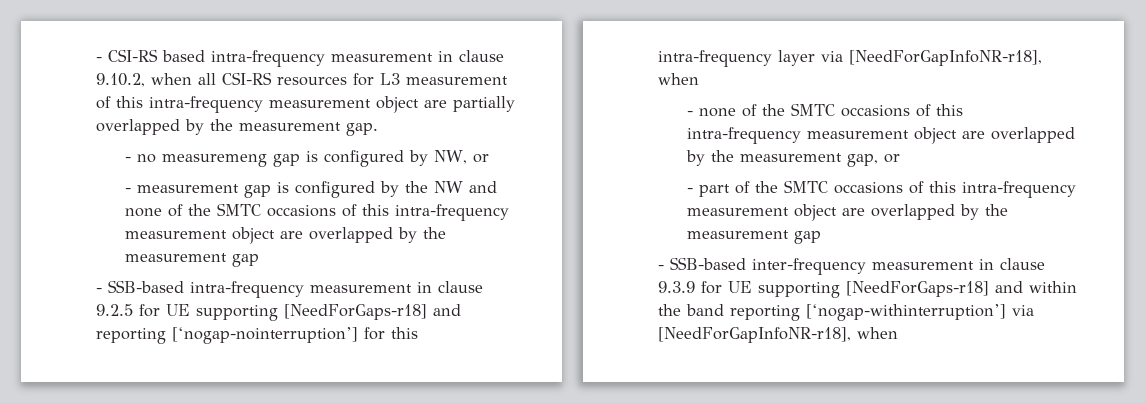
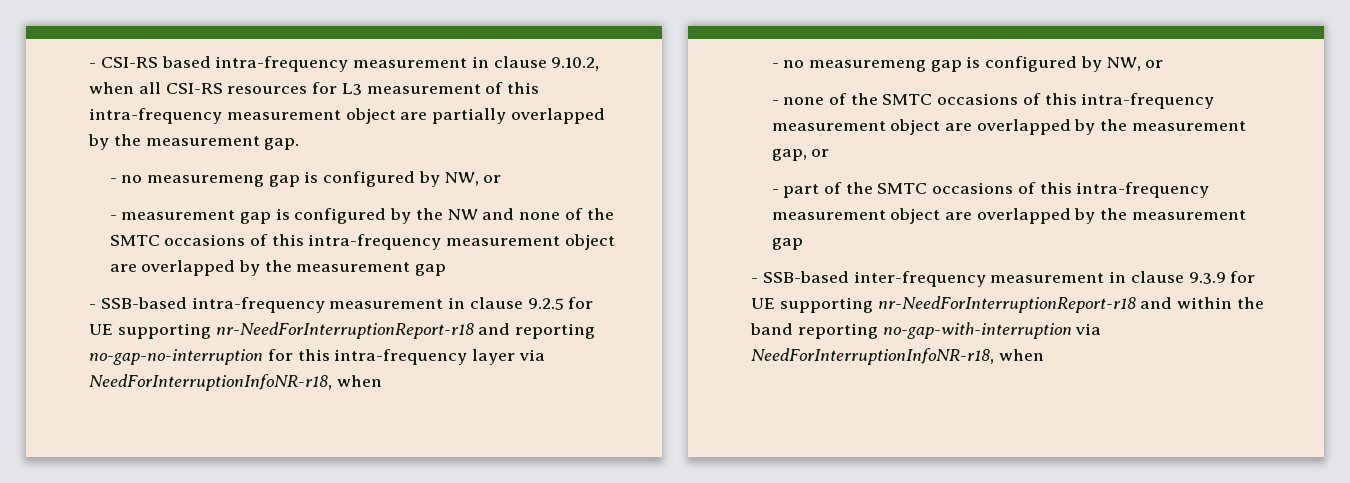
- - SSB-based intra-frequency measurement in clause 9.2.5 for UE supporting [NeedForGaps-r18] and reporting [‘nogap-nointerruption’] for this intra-frequency layer via [NeedForGapInfoNR-r18], when
+ - SSB-based intra-frequency measurement in clause 9.2.5 for UE supporting nr-NeedForInterruptionReport-r18 and reporting no-gap-no-interruption for this intra-frequency layer via NeedForInterruptionInfoNR-r18, when
+ - no measuremeng gap is configured by NW, or
- - SSB-based inter-frequency measurement in clause 9.3.9 for UE supporting [NeedForGaps-r18] and within the band reporting [‘nogap-withinterruption’] via [NeedForGapInfoNR-r18], when
+ - SSB-based inter-frequency measurement in clause 9.3.9 for UE supporting nr-NeedForInterruptionReport-r18 and within the band reporting no-gap-with-interruption via NeedForInterruptionInfoNR-r18, when

